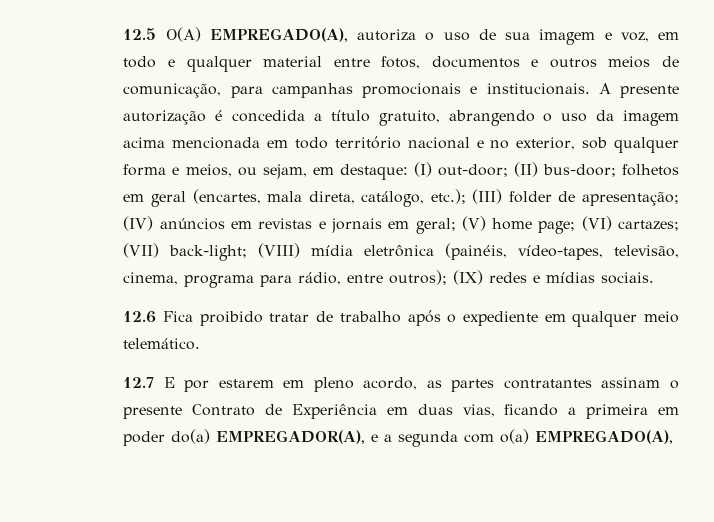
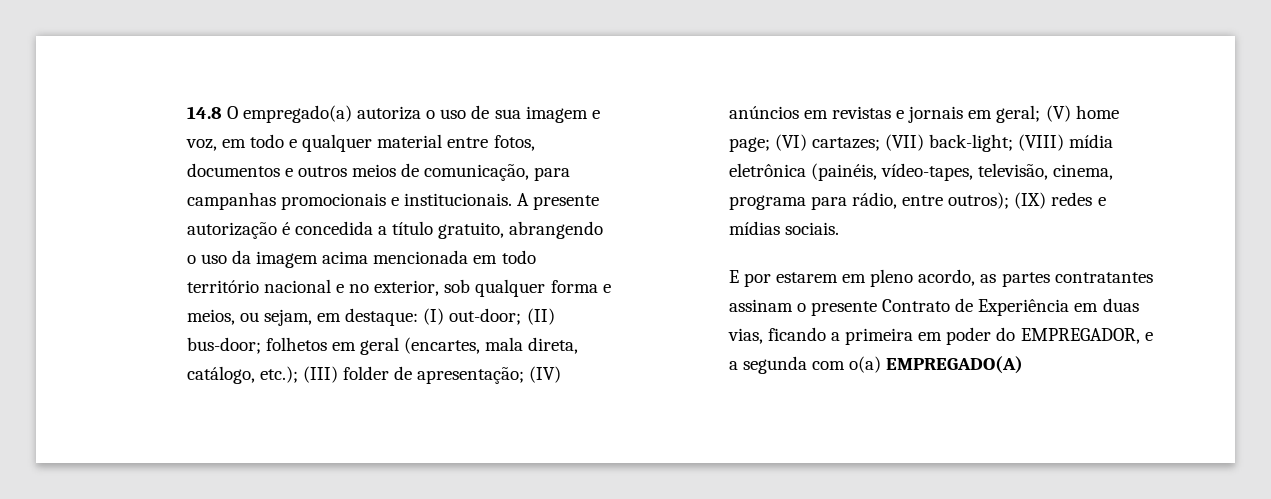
- 12.5 O(A) EMPREGADO(A), autoriza o uso de sua imagem e voz, em todo e qualquer material entre fotos, documentos e outros meios de comunicação, para campanhas promocionais e institucionais.
+ 14.8 O empregado(a) autoriza o uso de sua imagem e voz, em todo e qualquer material entre fotos, documentos e outros meios de comunicação, para campanhas promocionais e institucionais.
- 12.6 Fica proibido tratar de trabalho após o expediente em qualquer meio telemático.
- 12.7 E por estarem em pleno acordo, as partes contratantes assinam o presente Contrato de Experiência em duas vias, ficando a primeira em poder do(a) EMPREGADOR(A), e a segunda com o(a) EMPREGADO(A),
+ E por estarem em pleno acordo, as partes contratantes assinam o presente Contrato de Experiência em duas vias, ficando a primeira em poder do EMPREGADOR, e a segunda com o(a) EMPREGADO(A)

